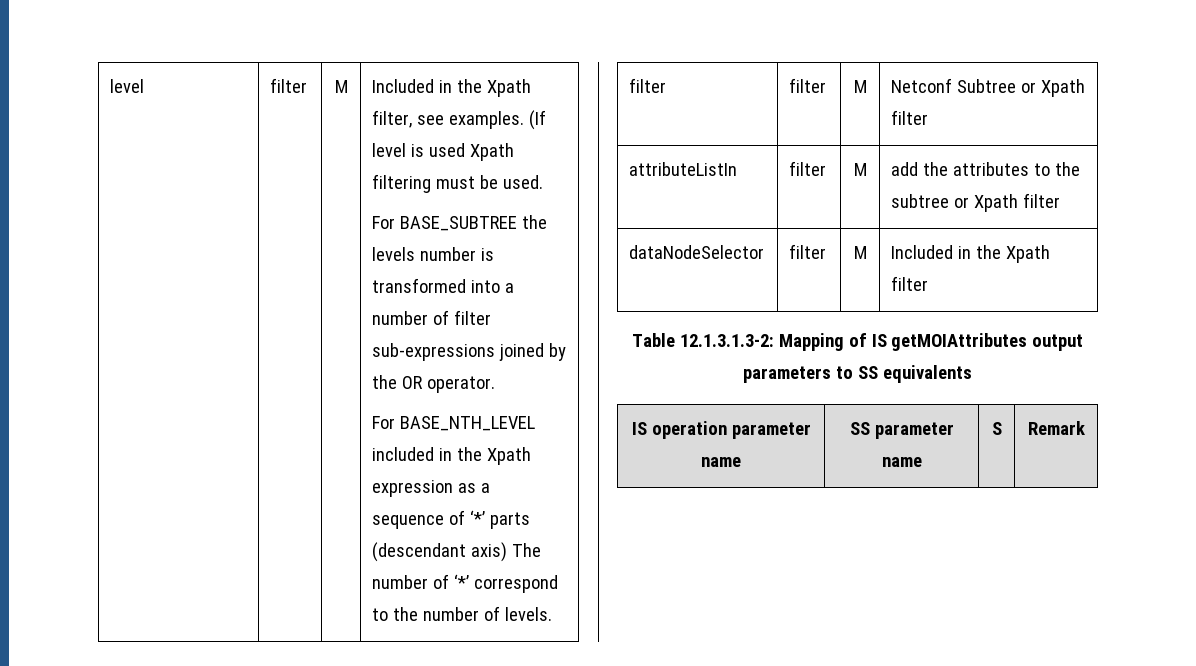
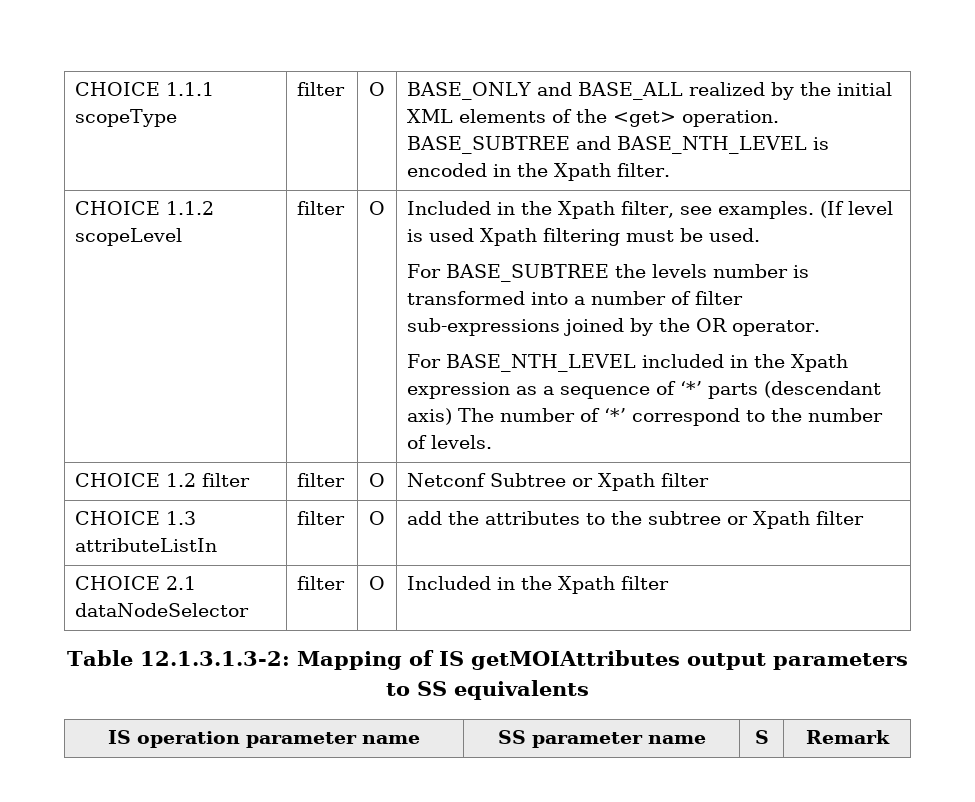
- level | filter | M
+ CHOICE 1.1.1 scopeType | filter | O | BASE_ONLY and BASE_ALL realized by the initial XML elements of the <get> operation. BASE_SUBTREE and BASE_NTH_LEVEL is encoded in the Xpath filter.
+ CHOICE 1.1.2 scopeLevel | filter | O
- filter | filter | M | Netconf Subtree or Xpath filter
+ CHOICE 1.2 filter | filter | O | Netconf Subtree or Xpath filter
- attributeListIn | filter | M | add the attributes to the subtree or Xpath filter
+ CHOICE 1.3 attributeListIn | filter | O | add the attributes to the subtree or Xpath filter
- dataNodeSelector | filter | M | Included in the Xpath filter
+ CHOICE 2.1 dataNodeSelector | filter | O | Included in the Xpath filter

